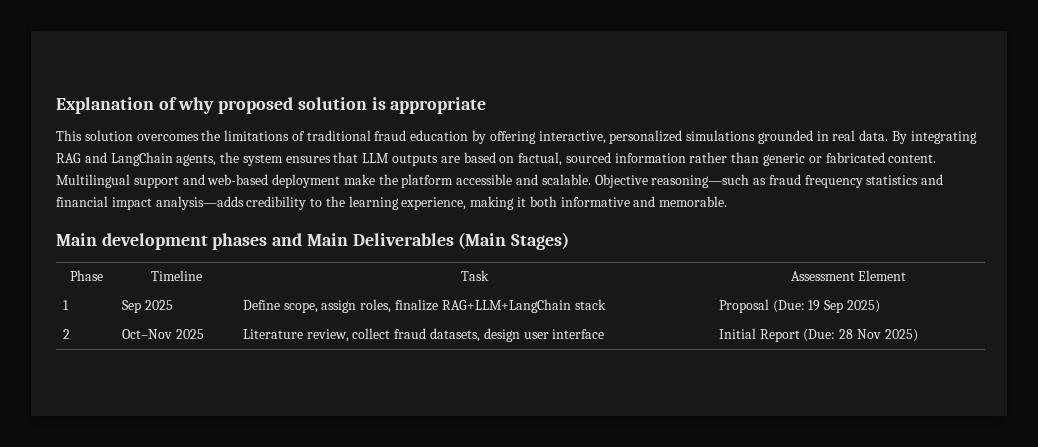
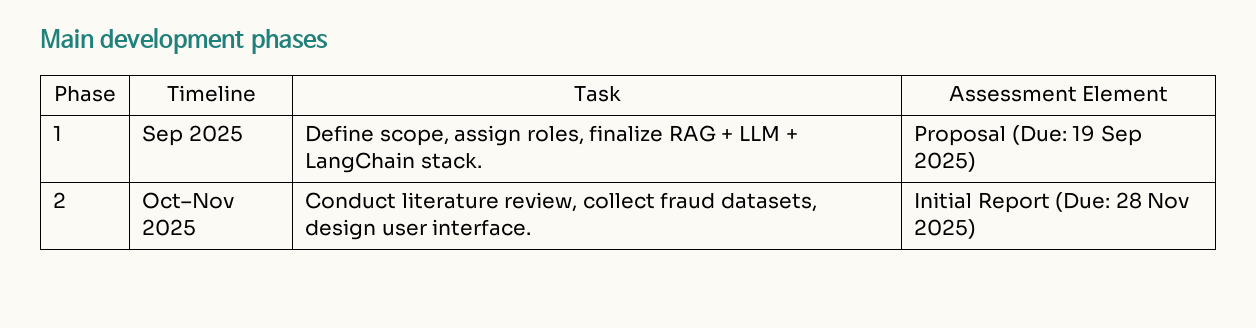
- Explanation of why proposed solution is appropriate
- This solution overcomes the limitations of traditional fraud education by offering interactive, personalized simulations grounded in real data. By integrating RAG and LangChain agents, the system ensures that LLM outputs are based on factual, sourced information rather than generic or fabricated content. Multilingual support and web-based deployment make the platform accessible and scalable. Objective reasoning—such as fraud frequency statistics and financial impact analysis—adds credibility to the learning experience, making it both informative and memorable.
- Main development phases and Main Deliverables (Main Stages)
+ Main development phases
- 1 | Sep 2025 | Define scope, assign roles, finalize RAG+LLM+LangChain stack | Proposal (Due: 19 Sep 2025)
+ 1 | Sep 2025 | Define scope, assign roles, finalize RAG + LLM + LangChain stack. | Proposal (Due: 19 Sep 2025)
- 2 | Oct–Nov 2025 | Literature review, collect fraud datasets, design user interface | Initial Report (Due: 28 Nov 2025)
+ 2 | Oct–Nov 2025 | Conduct literature review, collect fraud datasets, design user interface. | Initial Report (Due: 28 Nov 2025)

